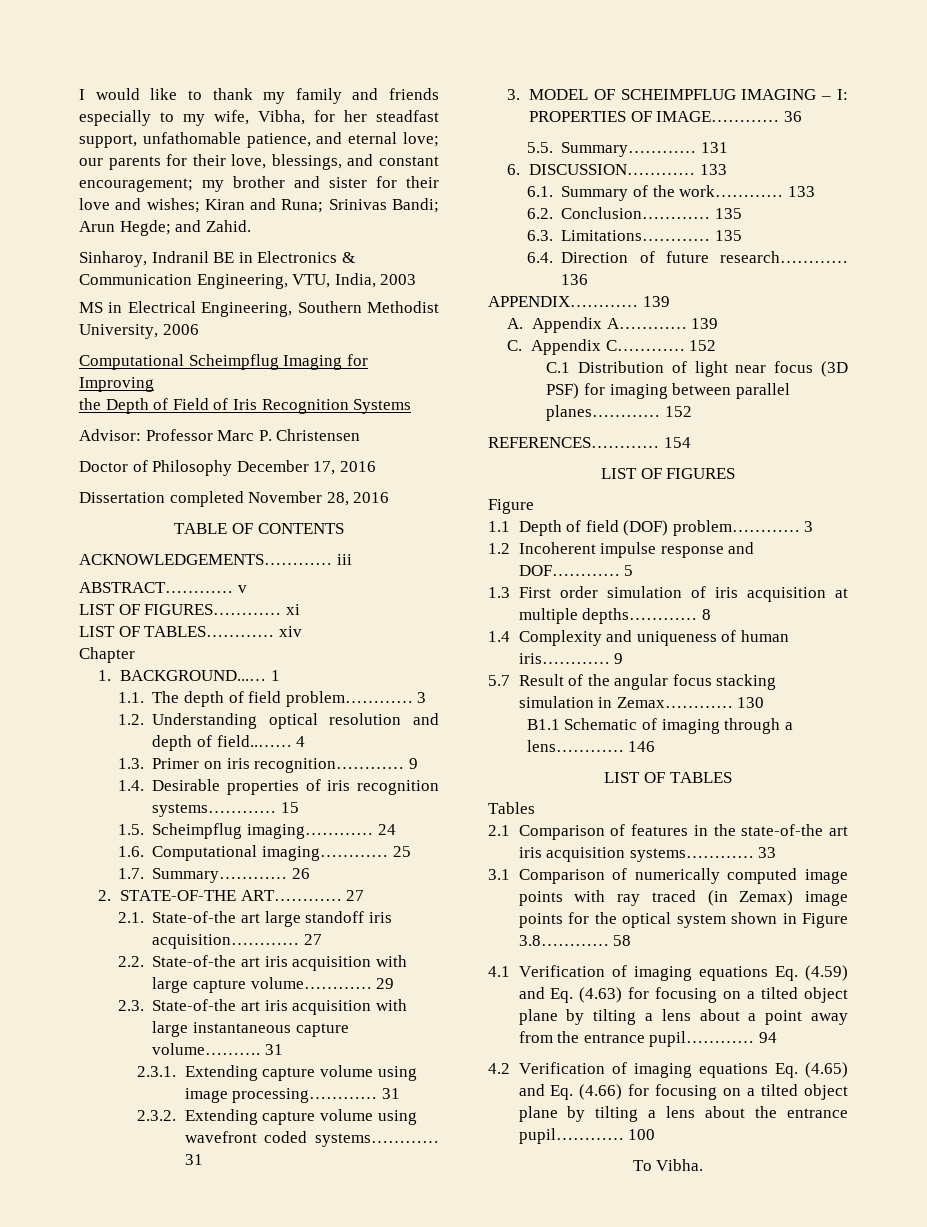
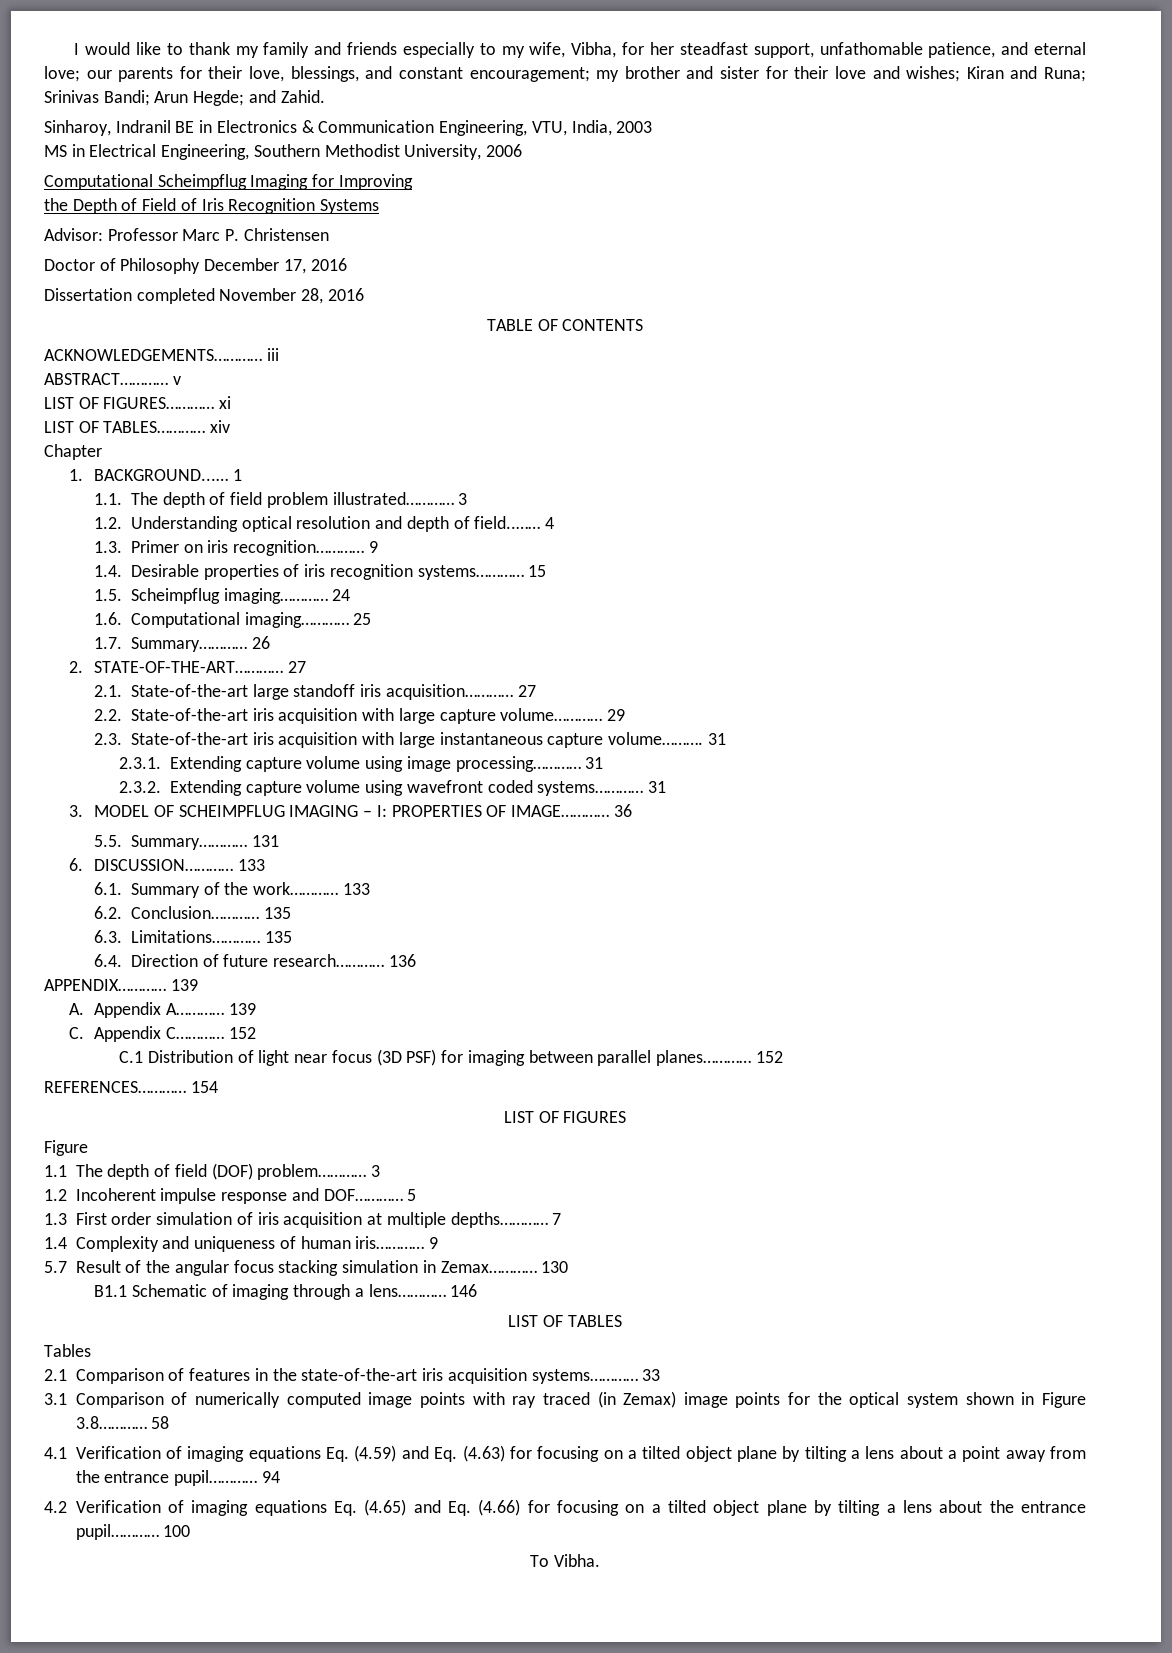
- 1.1. The depth of field problem…………
+ 1.1. The depth of field problem illustrated…………
- 2. STATE-OF-THE ART…………
+ 2. STATE-OF-THE-ART…………
- 2.1. State-of-the art large standoff iris acquisition…………
+ 2.1. State-of-the-art large standoff iris acquisition…………
- 2.2. State-of-the art iris acquisition with large capture volume…………
+ 2.2. State-of-the-art iris acquisition with large capture volume…………
- 2.3. State-of-the art iris acquisition with large instantaneous capture volume……….
+ 2.3. State-of-the-art iris acquisition with large instantaneous capture volume……….
- 1.1 Depth of field (DOF) problem…………
+ 1.1 The depth of field (DOF) problem…………
- 8
+ 7
- 2.1 Comparison of features in the state-of-the art iris acquisition systems…………
+ 2.1 Comparison of features in the state-of-the-art iris acquisition systems…………

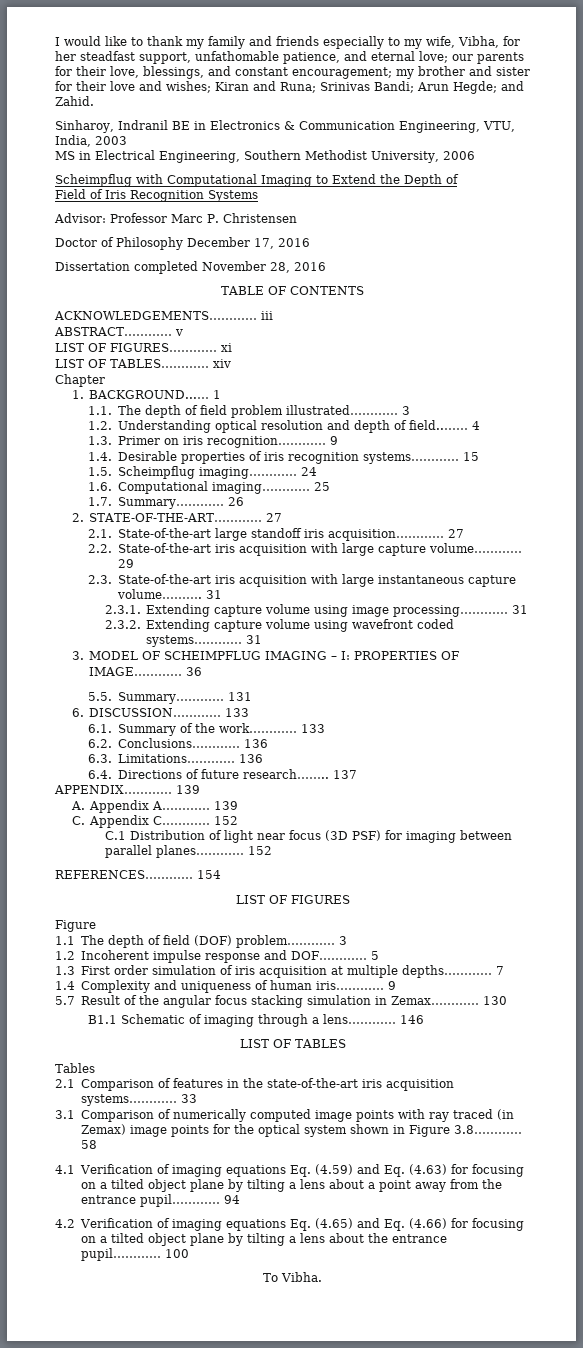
- Computational Scheimpflug Imaging for Improving
- the Depth of Field of Iris Recognition Systems
+ Scheimpflug with Computational Imaging to Extend the Depth of
+ Field of Iris Recognition Systems
- 6.2. Conclusion………… 135
+ 6.2. Conclusions………… 136
- 6.3. Limitations………… 135
+ 6.3. Limitations………… 136
- 6.4. Direction of future research………… 136
+ 6.4. Directions of future research…….. 137

